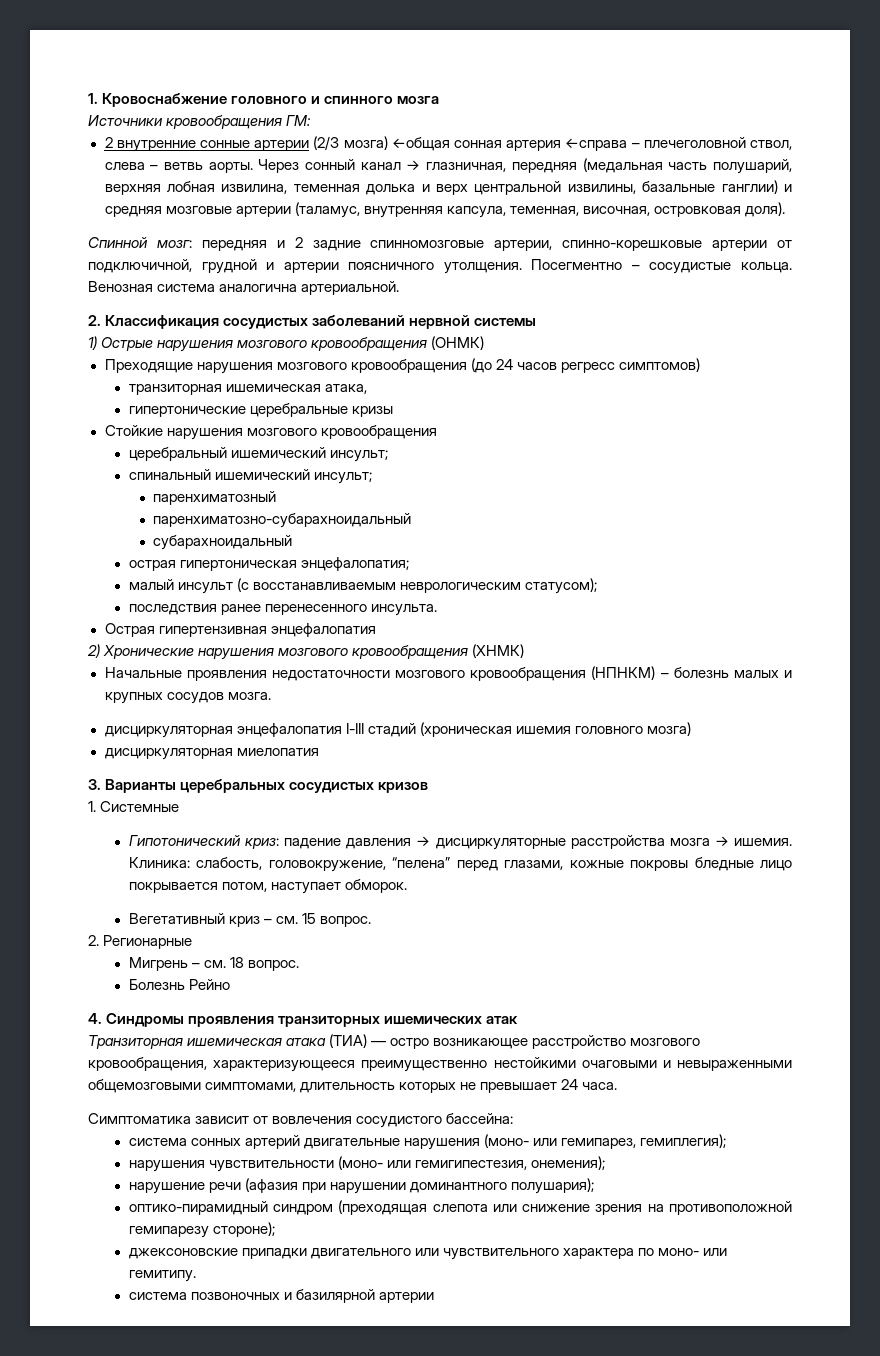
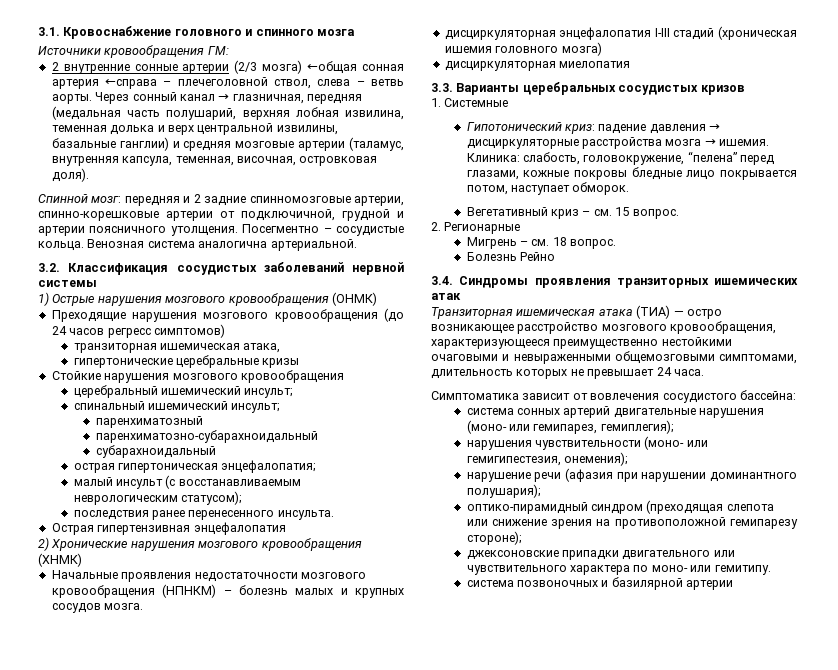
- 1. Кровоснабжение головного и спинного мозга
+ 3.1. Кровоснабжение головного и спинного мозга
- 2. Классификация сосудистых заболеваний нервной системы
+ 3.2. Классификация сосудистых заболеваний нервной системы
- 3. Варианты церебральных сосудистых кризов
+ 3.3. Варианты церебральных сосудистых кризов
- 4. Синдромы проявления транзиторных ишемических атак
+ 3.4. Синдромы проявления транзиторных ишемических атак

